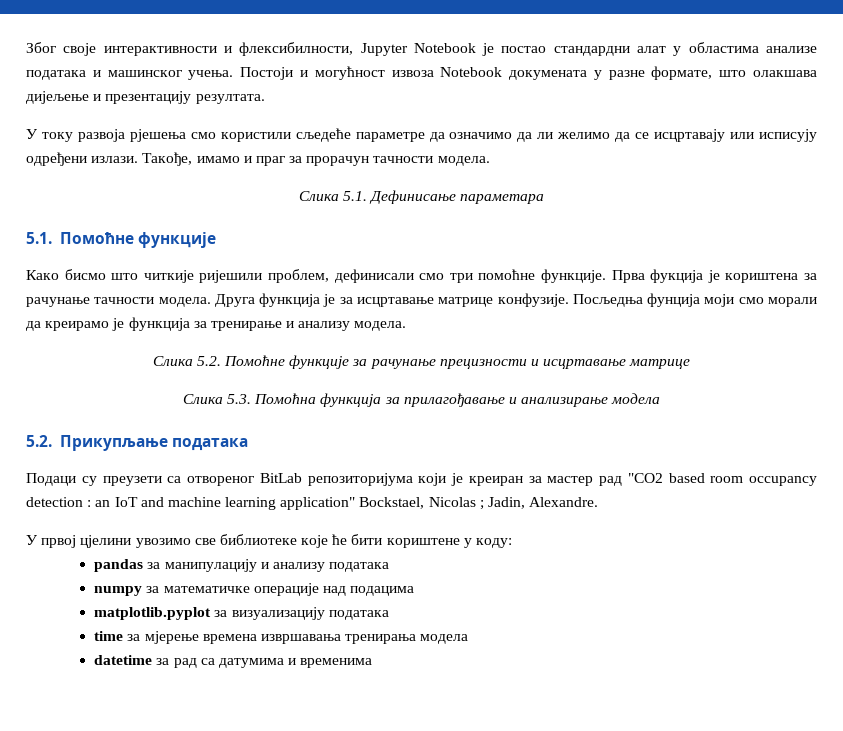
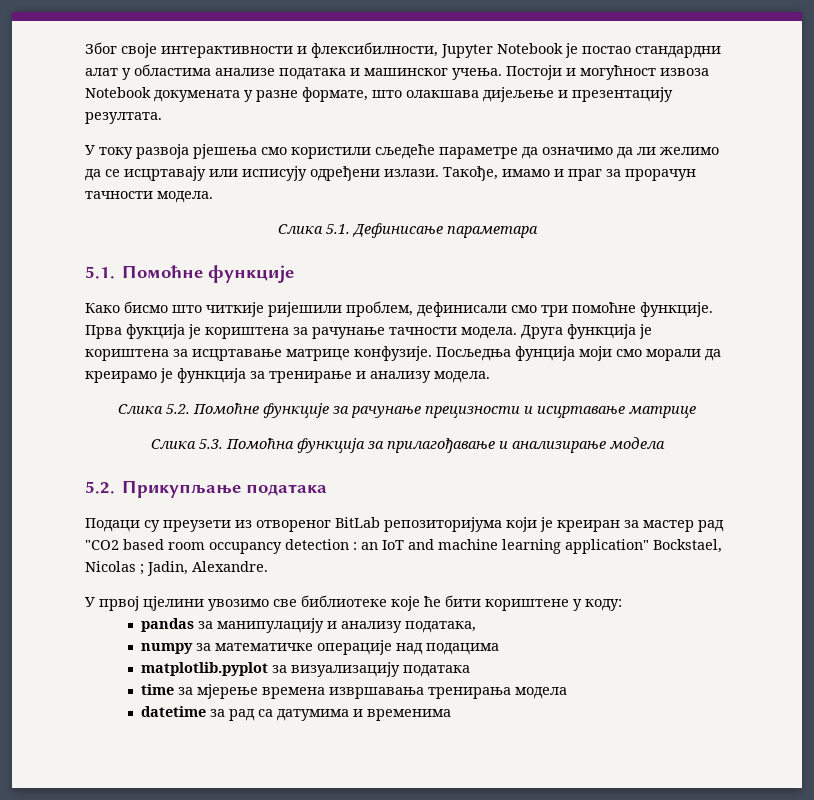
- Друга функција је за исцртавање матрице конфузије.
+ Друга функција је кориштена за исцртавање матрице конфузије.
- Подаци су преузети са отвореног BitLab репозиторијума који је креиран за мастер рад "CO2 based room occupancy detection : an IoT and machine learning application" Bockstael, Nicolas ; Jadin, Alexandre.
+ Подаци су преузети из отвореног BitLab репозиторијума који је креиран за мастер рад "CO2 based room occupancy detection : an IoT and machine learning application" Bockstael, Nicolas ; Jadin, Alexandre.
- pandas за манипулацију и анализу података
+ pandas за манипулацију и анализу података,

